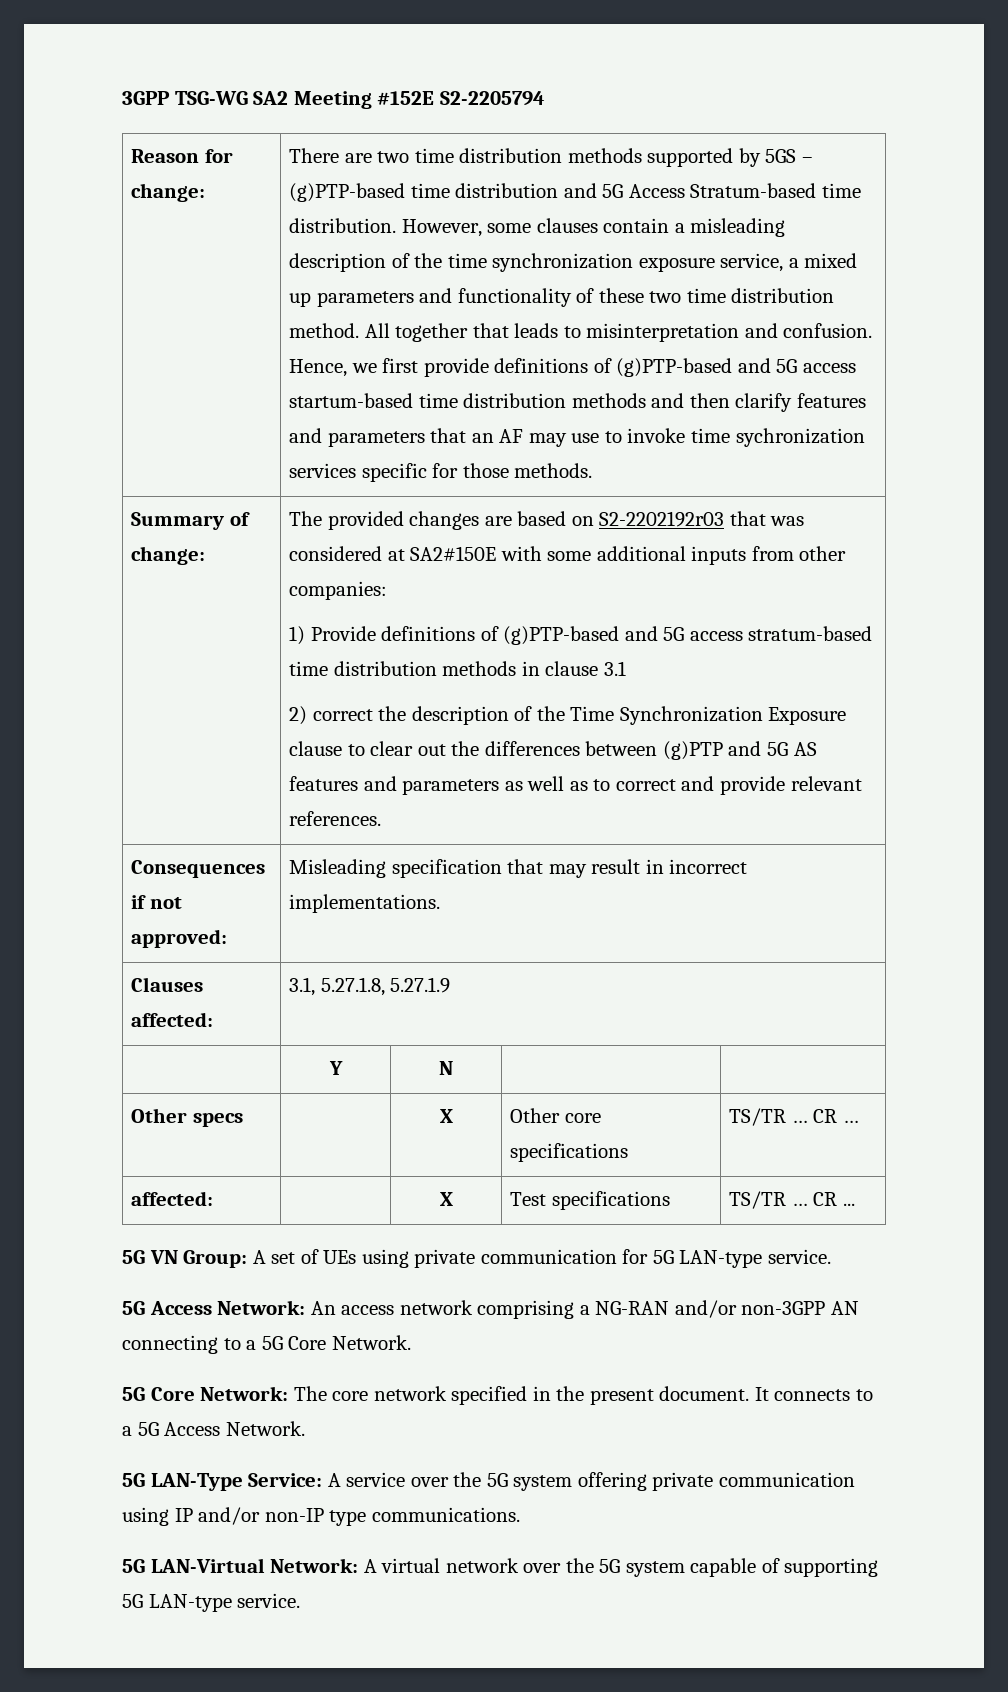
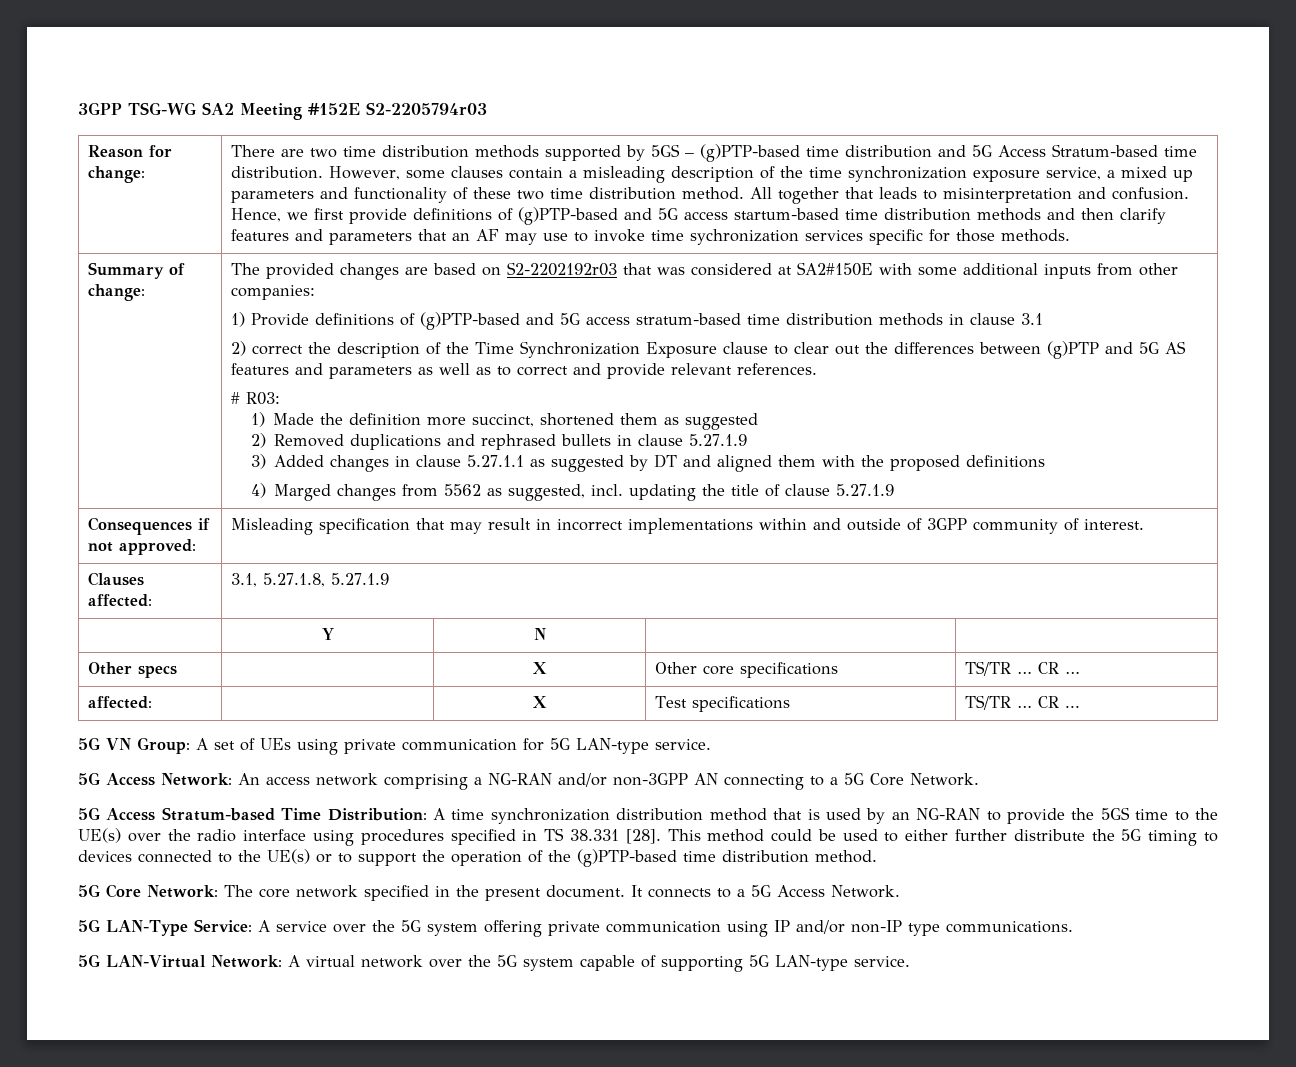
- 3GPP TSG-WG SA2 Meeting #152E S2-2205794
+ 3GPP TSG-WG SA2 Meeting #152E S2-2205794r03
+ # R03:
+ 1) Made the definition more succinct, shortened them as suggested
+ 2) Removed duplications and rephrased bullets in clause 5.27.1.9
+ 3) Added changes in clause 5.27.1.1 as suggested by DT and aligned them with the proposed definitions
+ 4) Marged changes from 5562 as suggested, incl. updating the title of clause 5.27.1.9
- Consequences if not approved: | Misleading specification that may result in incorrect implementations.
+ Consequences if not approved: | Misleading specification that may result in incorrect implementations within and outside of 3GPP community of interest.
+ 5G Access Stratum-based Time Distribution: A time synchronization distribution method that is used by an NG-RAN to provide the 5GS time to the UE(s) over the radio interface using procedures specified in TS 38.331 [28]. This method could be used to either further distribute the 5G timing to devices connected to the UE(s) or to support the operation of the (g)PTP-based time distribution method.

